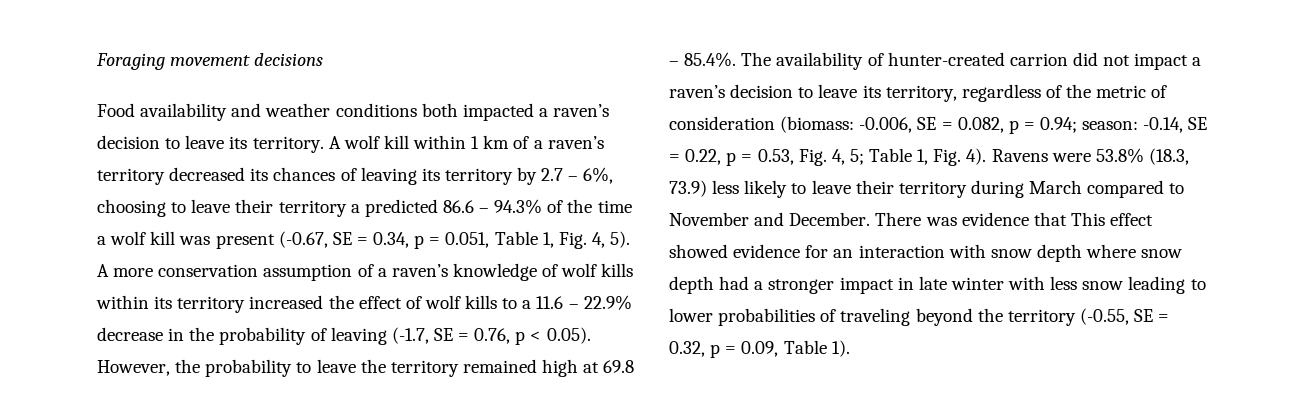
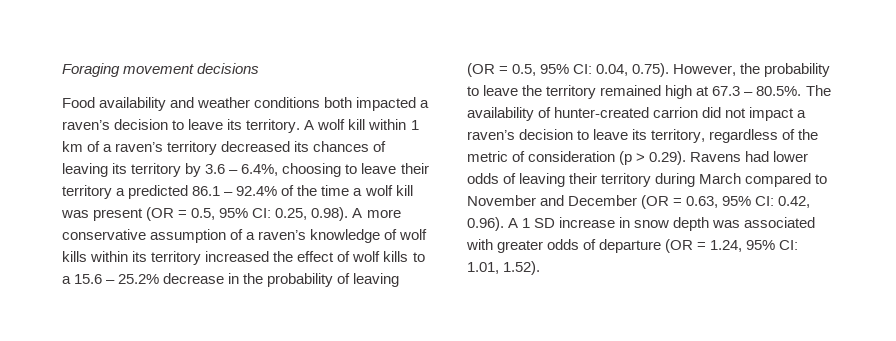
- A wolf kill within 1 km of a raven’s territory decreased its chances of leaving its territory by 2.7 – 6%, choosing to leave their territory a predicted 86.6 – 94.3% of the time a wolf kill was present (-0.67, SE = 0.34, p = 0.051, Table 1, Fig. 4, 5). A more conservation assumption of a raven’s knowledge of wolf kills within its territory increased the effect of wolf kills to a 11.6 – 22.9% decrease in the probability of leaving (-1.7, SE = 0.76, p < 0.05). However, the probability to leave the territory remained high at 69.8 – 85.4%. The availability of hunter-created carrion did not impact a raven’s decision to leave its territory, regardless of the metric of consideration (biomass: -0.006, SE = 0.082, p = 0.94; season: -0.14, SE = 0.22, p = 0.53, Fig. 4, 5; Table 1, Fig. 4). Ravens were 53.8% (18.3, 73.9) less likely to leave their territory during March compared to November and December. There was evidence that This effect showed evidence for an interaction with snow depth where snow depth had a stronger impact in late winter with less snow leading to lower probabilities of traveling beyond the territory (-0.55, SE = 0.32, p = 0.09, Table 1).
+ A wolf kill within 1 km of a raven’s territory decreased its chances of leaving its territory by 3.6 – 6.4%, choosing to leave their territory a predicted 86.1 – 92.4% of the time a wolf kill was present (OR = 0.5, 95% CI: 0.25, 0.98). A more conservative assumption of a raven’s knowledge of wolf kills within its territory increased the effect of wolf kills to a 15.6 – 25.2% decrease in the probability of leaving (OR = 0.5, 95% CI: 0.04, 0.75). However, the probability to leave the territory remained high at 67.3 – 80.5%. The availability of hunter-created carrion did not impact a raven’s decision to leave its territory, regardless of the metric of consideration (p > 0.29). Ravens had lower odds of leaving their territory during March compared to November and December (OR = 0.63, 95% CI: 0.42, 0.96). A 1 SD increase in snow depth was associated with greater odds of departure (OR = 1.24, 95% CI: 1.01, 1.52).

